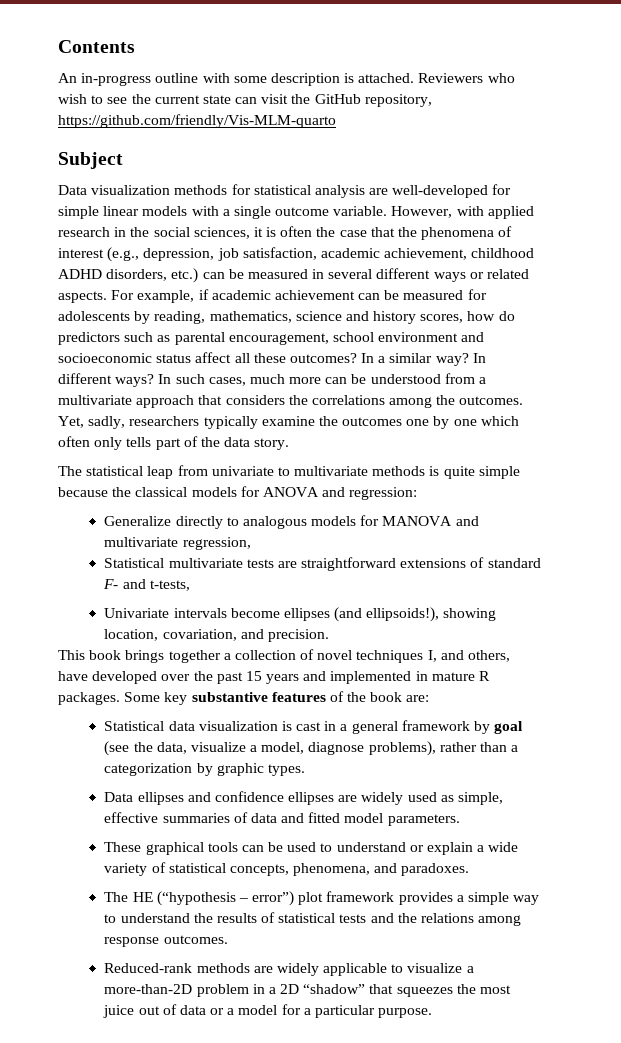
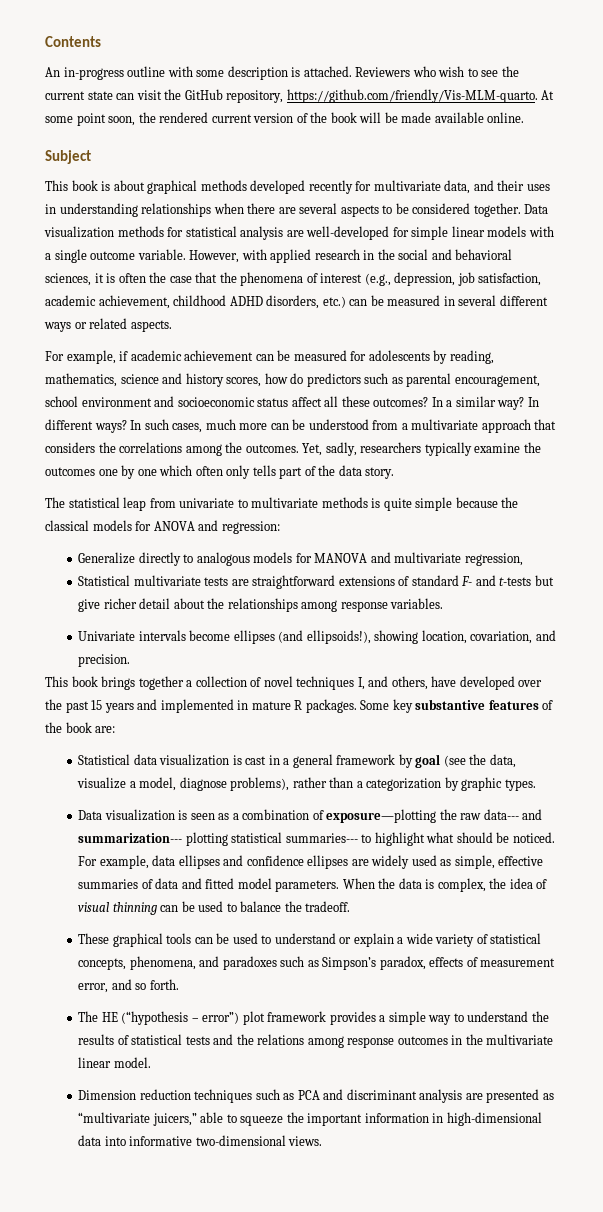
- Reviewers who wish to see the current state can visit the GitHub repository, https://github.com/friendly/Vis-MLM-quarto
+ Reviewers who wish to see the current state can visit the GitHub repository, https://github.com/friendly/Vis-MLM-quarto. At some point soon, the rendered current version of the book will be made available online.
  Subject
- Data visualization methods for statistical analysis are well-developed for simple linear models with a single outcome variable.
+ This book is about graphical methods developed recently for multivariate data, and their uses in understanding relationships when there are several aspects to be considered together. Data visualization methods for statistical analysis are well-developed for simple linear models with a single outcome variable.
- However, with applied research in the social sciences, it is often the case that the phenomena of interest (e.g., depression, job satisfaction, academic achievement, childhood ADHD disorders, etc.) can be measured in several different ways or related aspects. For example, if academic achievement can be measured for adolescents by reading, mathematics, science and history scores, how do predictors such as parental encouragement, school environment and socioeconomic status affect all these outcomes?
+ However, with applied research in the social and behavioral sciences, it is often the case that the phenomena of interest (e.g., depression, job satisfaction, academic achievement, childhood ADHD disorders, etc.) can be measured in several different ways or related aspects.
+ For example, if academic achievement can be measured for adolescents by reading, mathematics, science and history scores, how do predictors such as parental encouragement, school environment and socioeconomic status affect all these outcomes?
- Statistical multivariate tests are straightforward extensions of standard F- and t-tests,
+ Statistical multivariate tests are straightforward extensions of standard F- and t-tests but give richer detail about the relationships among response variables.
- Data ellipses and confidence ellipses are widely used as simple, effective summaries of data and fitted model parameters.
+ Data visualization is seen as a combination of exposure—plotting the raw data--- and summarization--- plotting statistical summaries--- to highlight what should be noticed. For example, data ellipses and confidence ellipses are widely used as simple, effective summaries of data and fitted model parameters. When the data is complex, the idea of visual thinning can be used to balance the tradeoff.
- These graphical tools can be used to understand or explain a wide variety of statistical concepts, phenomena, and paradoxes.
+ These graphical tools can be used to understand or explain a wide variety of statistical concepts, phenomena, and paradoxes such as Simpson’s paradox, effects of measurement error, and so forth.
- The HE (“hypothesis – error”) plot framework provides a simple way to understand the results of statistical tests and the relations among response outcomes.
- Reduced-rank methods are widely applicable to visualize a more-than-2D problem in a 2D “shadow” that squeezes the most juice out of data or a model for a particular purpose.
+ The HE (“hypothesis – error”) plot framework provides a simple way to understand the results of statistical tests and the relations among response outcomes in the multivariate linear model.
+ Dimension reduction techniques such as PCA and discriminant analysis are presented as “multivariate juicers,” able to squeeze the important information in high-dimensional data into informative two-dimensional views.

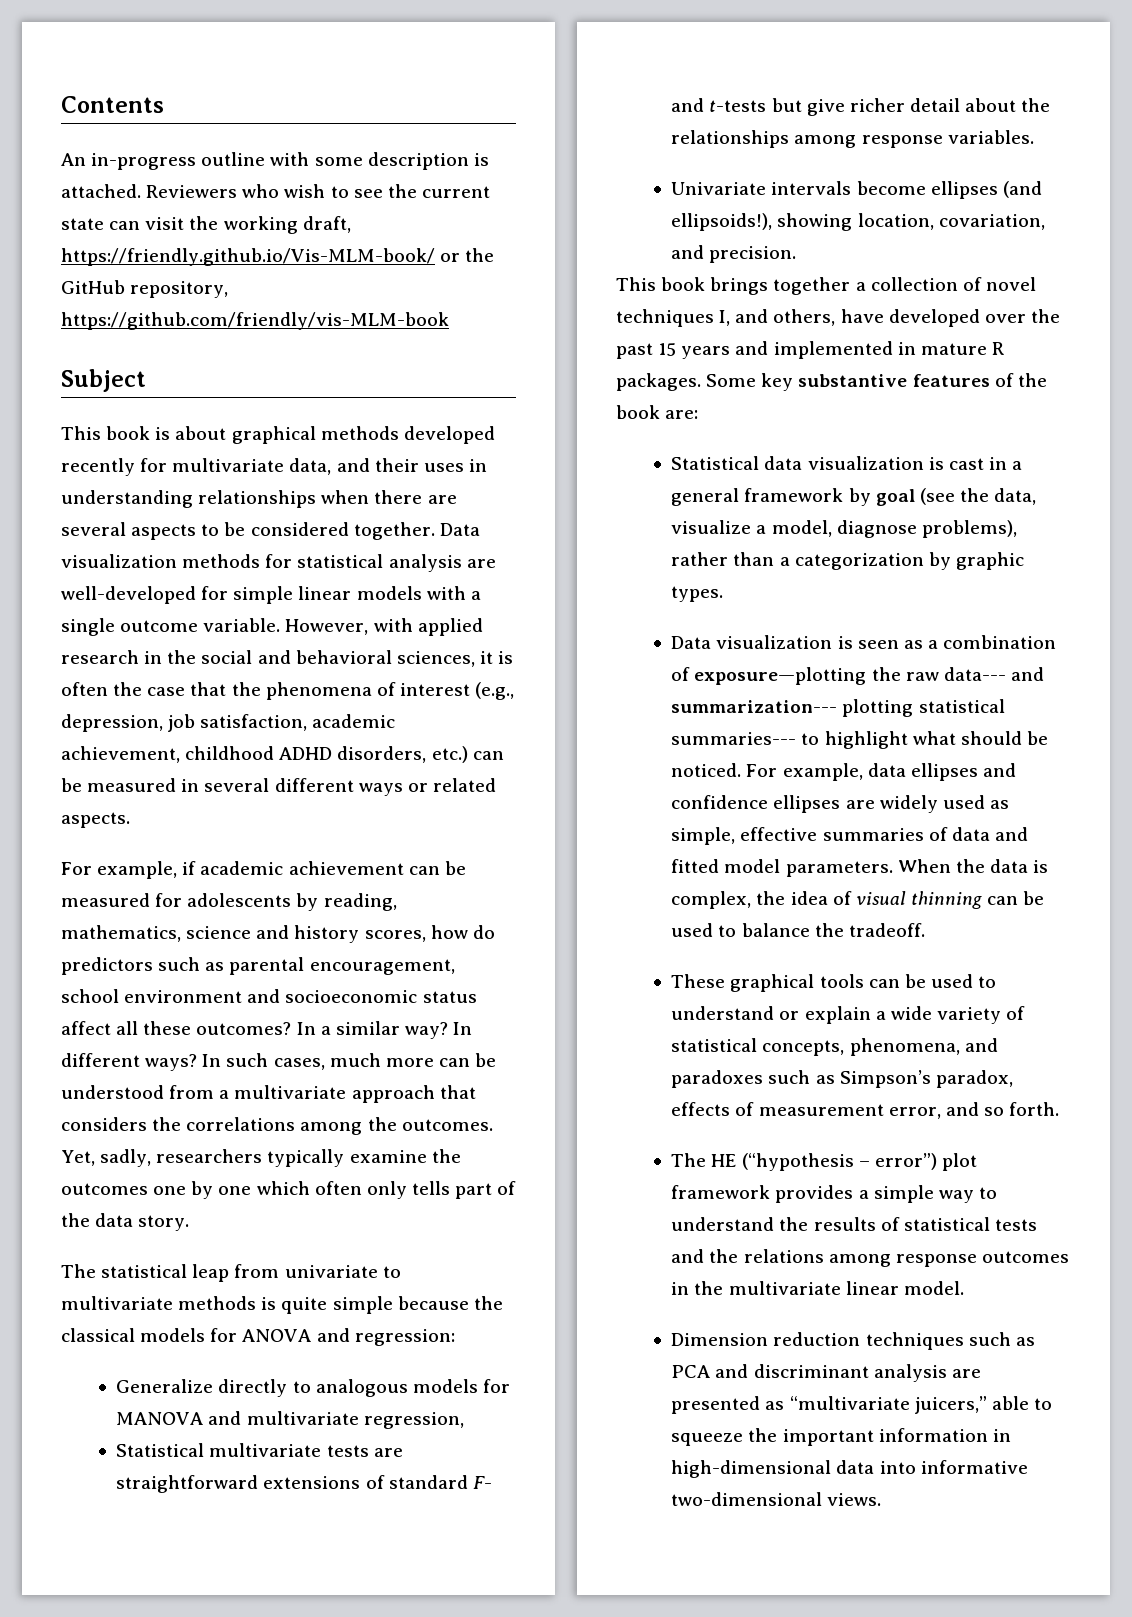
- Reviewers who wish to see the current state can visit the GitHub repository, https://github.com/friendly/Vis-MLM-quarto. At some point soon, the rendered current version of the book will be made available online.
+ Reviewers who wish to see the current state can visit the working draft, https://friendly.github.io/Vis-MLM-book/ or the GitHub repository, https://github.com/friendly/vis-MLM-book

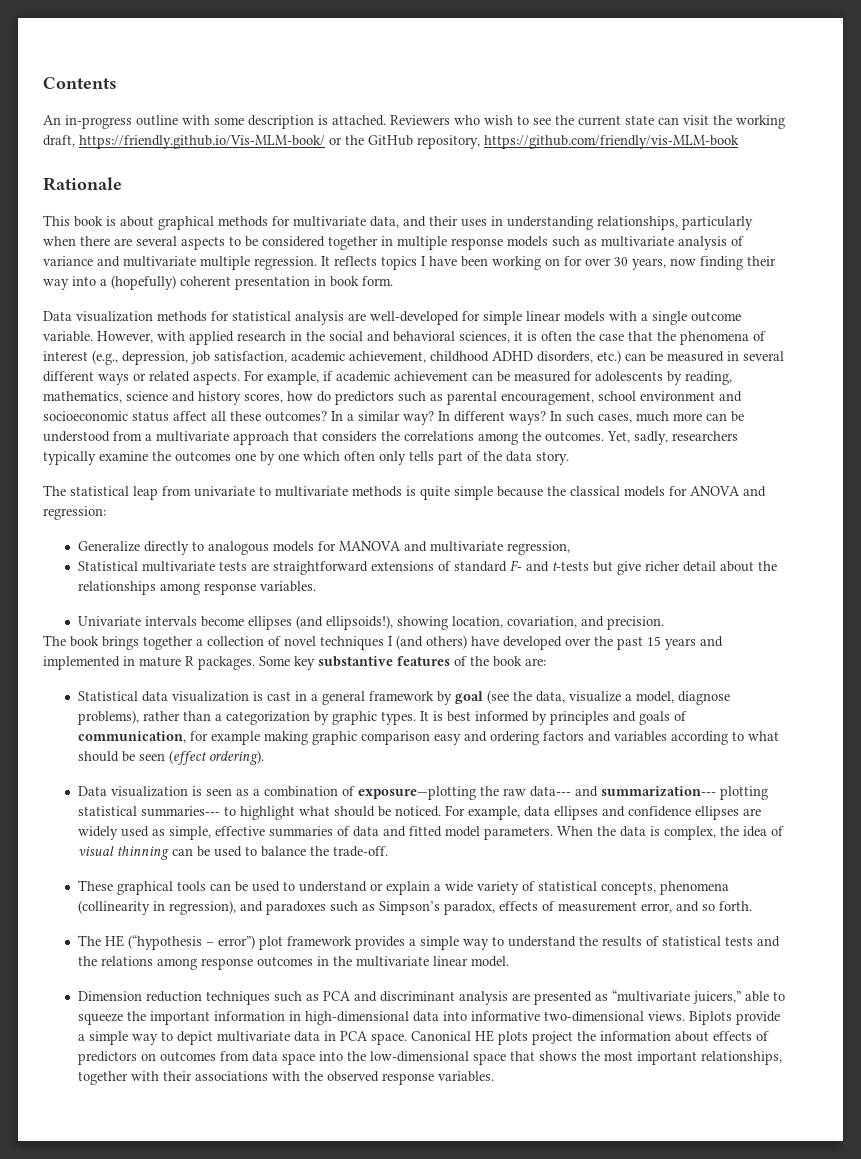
- Subject
+ Rationale
- This book is about graphical methods developed recently for multivariate data, and their uses in understanding relationships when there are several aspects to be considered together. Data visualization methods for statistical analysis are well-developed for simple linear models with a single outcome variable.
+ This book is about graphical methods for multivariate data, and their uses in understanding relationships, particularly when there are several aspects to be considered together in multiple response models such as multivariate analysis of variance and multivariate multiple regression. It reflects topics I have been working on for over 30 years, now finding their way into a (hopefully) coherent presentation in book form.
+ Data visualization methods for statistical analysis are well-developed for simple linear models with a single outcome variable.
- However, with applied research in the social and behavioral sciences, it is often the case that the phenomena of interest (e.g., depression, job satisfaction, academic achievement, childhood ADHD disorders, etc.) can be measured in several different ways or related aspects.
- For example, if academic achievement can be measured for adolescents by reading, mathematics, science and history scores, how do predictors such as parental encouragement, school environment and socioeconomic status affect all these outcomes?
+ However, with applied research in the social and behavioral sciences, it is often the case that the phenomena of interest (e.g., depression, job satisfaction, academic achievement, childhood ADHD disorders, etc.) can be measured in several different ways or related aspects. For example, if academic achievement can be measured for adolescents by reading, mathematics, science and history scores, how do predictors such as parental encouragement, school environment and socioeconomic status affect all these outcomes?
- This book brings together a collection of novel techniques I, and others, have developed over the past 15 years and implemented in mature R packages.
+ The book brings together a collection of novel techniques I (and others) have developed over the past 15 years and implemented in mature R packages.
+ It is best informed by principles and goals of communication, for example making graphic comparison easy and ordering factors and variables according to what should be seen (effect ordering).
- When the data is complex, the idea of visual thinning can be used to balance the tradeoff.
+ When the data is complex, the idea of visual thinning can be used to balance the trade-off.
- These graphical tools can be used to understand or explain a wide variety of statistical concepts, phenomena, and paradoxes such as Simpson’s paradox, effects of measurement error, and so forth.
+ These graphical tools can be used to understand or explain a wide variety of statistical concepts, phenomena (collinearity in regression), and paradoxes such as Simpson’s paradox, effects of measurement error, and so forth.
+ Biplots provide a simple way to depict multivariate data in PCA space. Canonical HE plots project the information about effects of predictors on outcomes from data space into the low-dimensional space that shows the most important relationships, together with their associations with the observed response variables.

